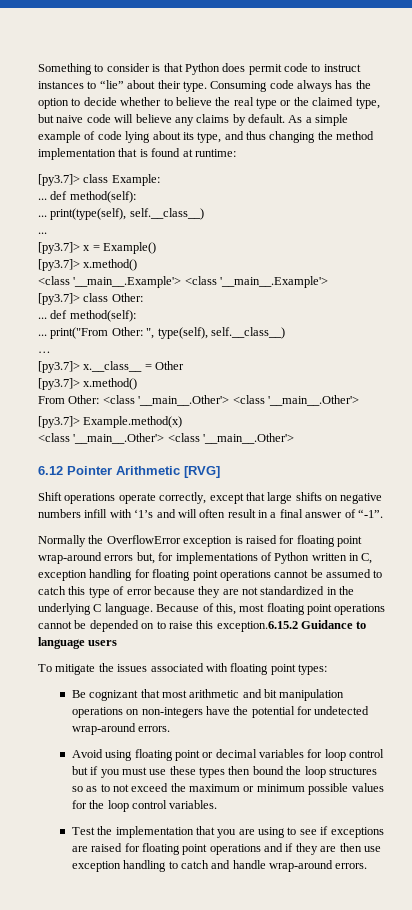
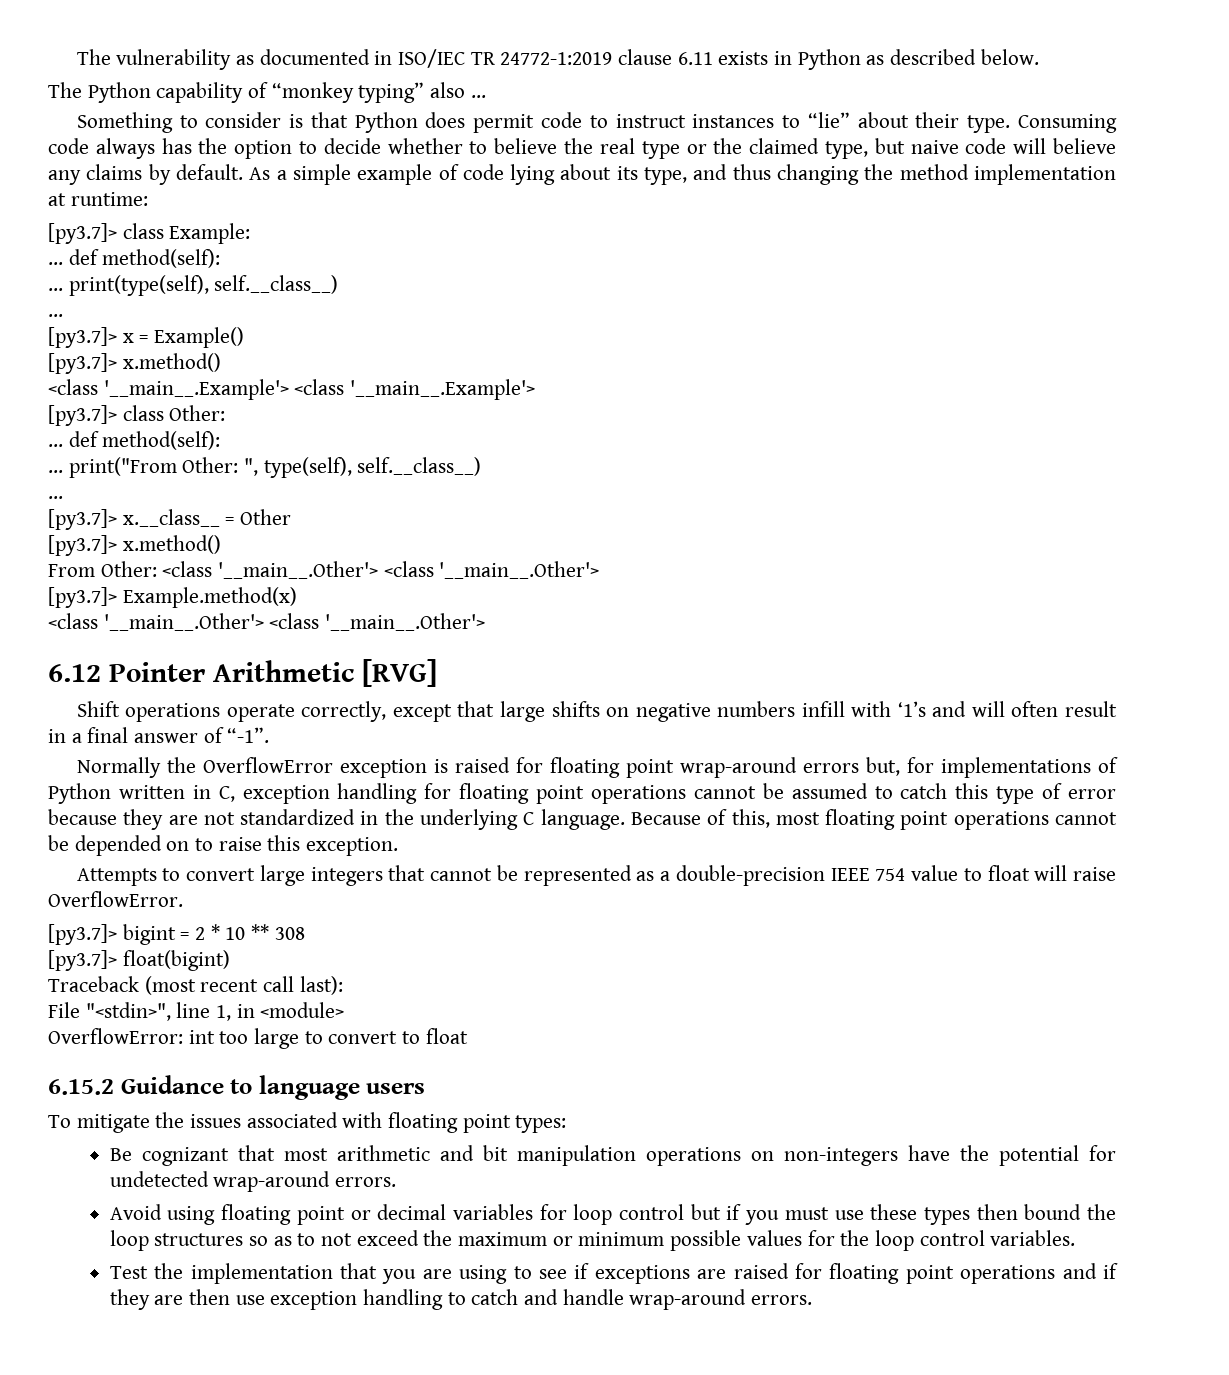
+ The vulnerability as documented in ISO/IEC TR 24772-1:2019 clause 6.11 exists in Python as described below.
+ The Python capability of “monkey typing” also …
- As a simple example of code lying about its type, and thus changing the method implementation that is found at runtime:
+ As a simple example of code lying about its type, and thus changing the method implementation at runtime:
- Because of this, most floating point operations cannot be depended on to raise this exception.6.15.2 Guidance to language users
+ Because of this, most floating point operations cannot be depended on to raise this exception.
+ Attempts to convert large integers that cannot be represented as a double-precision IEEE 754 value to float will raise OverflowError.
+ [py3.7]> bigint = 2 * 10 ** 308
+ [py3.7]> float(bigint)
+ Traceback (most recent call last):
+ File "<stdin>", line 1, in <module>
+ OverflowError: int too large to convert to float
+ 6.15.2 Guidance to language users

